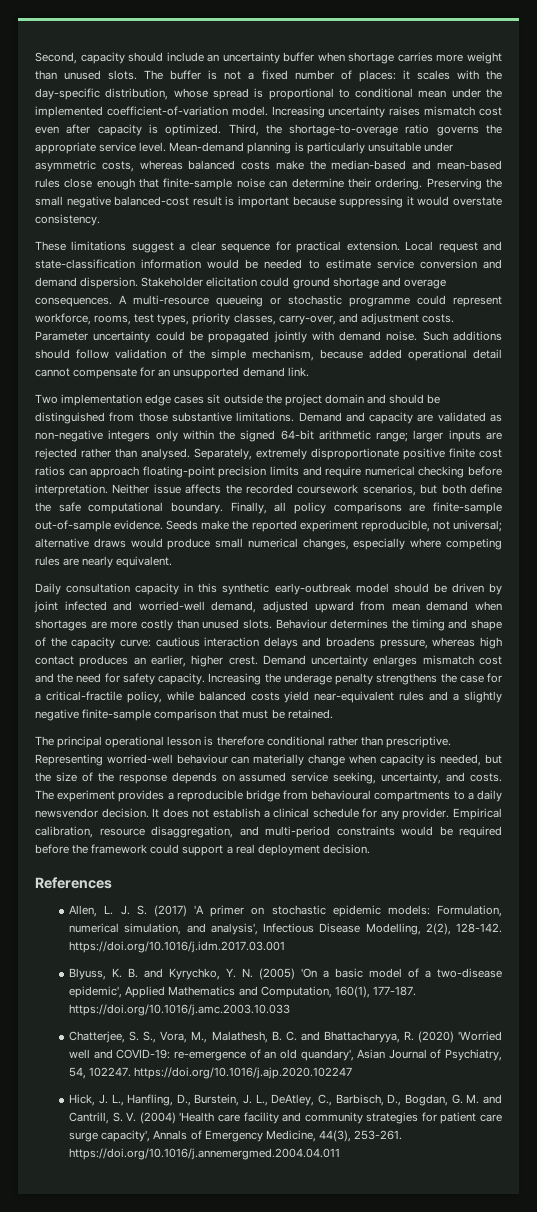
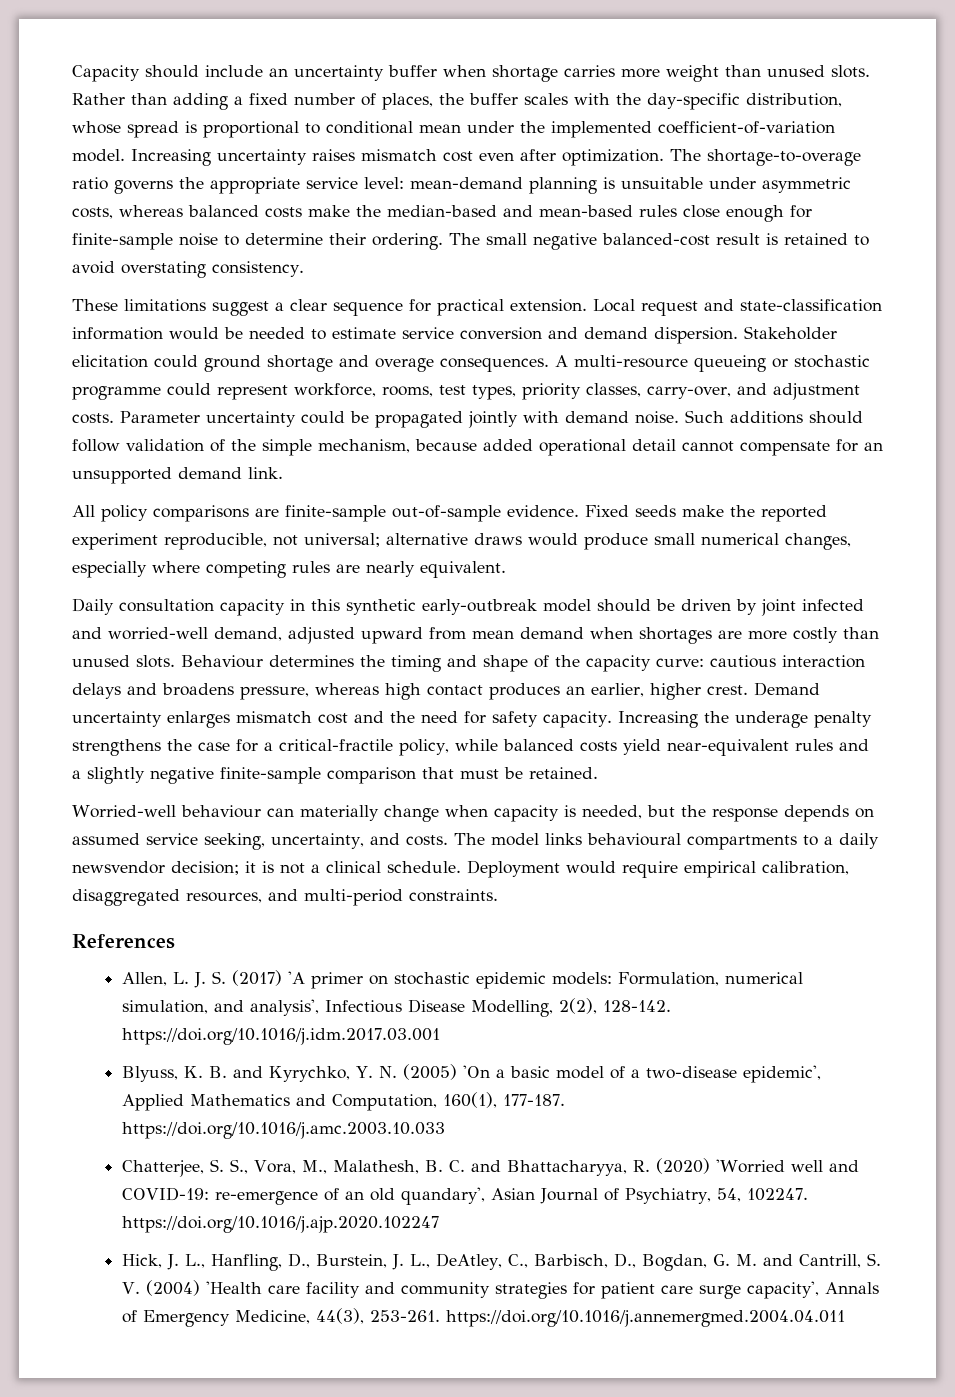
- Second, capacity should include an uncertainty buffer when shortage carries more weight than unused slots.
+ Capacity should include an uncertainty buffer when shortage carries more weight than unused slots.
- The buffer is not a fixed number of places: it scales with the day-specific distribution, whose spread is proportional to conditional mean under the implemented coefficient-of-variation model.
+ Rather than adding a fixed number of places, the buffer scales with the day-specific distribution, whose spread is proportional to conditional mean under the implemented coefficient-of-variation model.
- Increasing uncertainty raises mismatch cost even after capacity is optimized. Third, the shortage-to-overage ratio governs the appropriate service level. Mean-demand planning is particularly unsuitable under asymmetric costs, whereas balanced costs make the median-based and mean-based rules close enough that finite-sample noise can determine their ordering.
+ Increasing uncertainty raises mismatch cost even after optimization. The shortage-to-overage ratio governs the appropriate service level: mean-demand planning is unsuitable under asymmetric costs, whereas balanced costs make the median-based and mean-based rules close enough for finite-sample noise to determine their ordering.
- Preserving the small negative balanced-cost result is important because suppressing it would overstate consistency.
+ The small negative balanced-cost result is retained to avoid overstating consistency.
- Two implementation edge cases sit outside the project domain and should be distinguished from those substantive limitations. Demand and capacity are validated as non-negative integers only within the signed 64-bit arithmetic range; larger inputs are rejected rather than analysed. Separately, extremely disproportionate positive finite cost ratios can approach floating-point precision limits and require numerical checking before interpretation. Neither issue affects the recorded coursework scenarios, but both define the safe computational boundary. Finally, all policy comparisons are finite-sample out-of-sample evidence.
+ All policy comparisons are finite-sample out-of-sample evidence.
- Seeds make the reported experiment reproducible, not universal; alternative draws would produce small numerical changes, especially where competing rules are nearly equivalent.
+ Fixed seeds make the reported experiment reproducible, not universal; alternative draws would produce small numerical changes, especially where competing rules are nearly equivalent.
- The principal operational lesson is therefore conditional rather than prescriptive. Representing worried-well behaviour can materially change when capacity is needed, but the size of the response depends on assumed service seeking, uncertainty, and costs.
+ Worried-well behaviour can materially change when capacity is needed, but the response depends on assumed service seeking, uncertainty, and costs.
- The experiment provides a reproducible bridge from behavioural compartments to a daily newsvendor decision. It does not establish a clinical schedule for any provider. Empirical calibration, resource disaggregation, and multi-period constraints would be required before the framework could support a real deployment decision.
+ The model links behavioural compartments to a daily newsvendor decision; it is not a clinical schedule. Deployment would require empirical calibration, disaggregated resources, and multi-period constraints.

